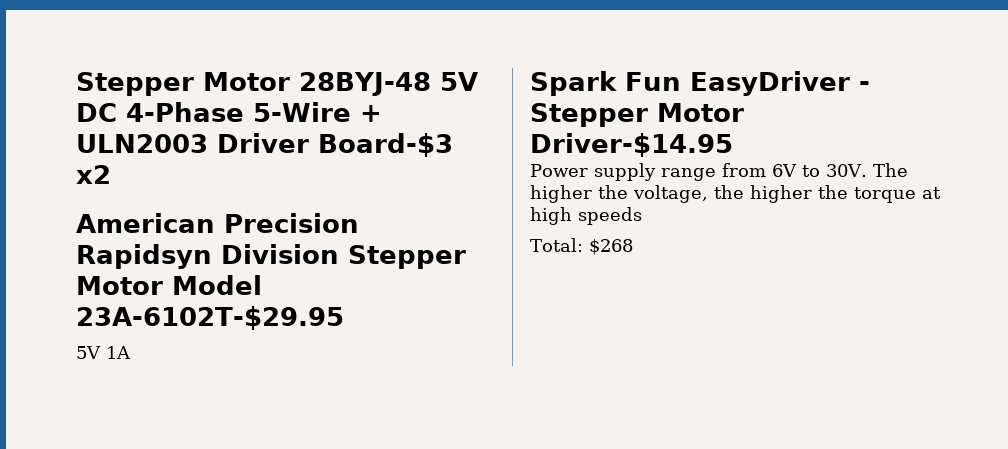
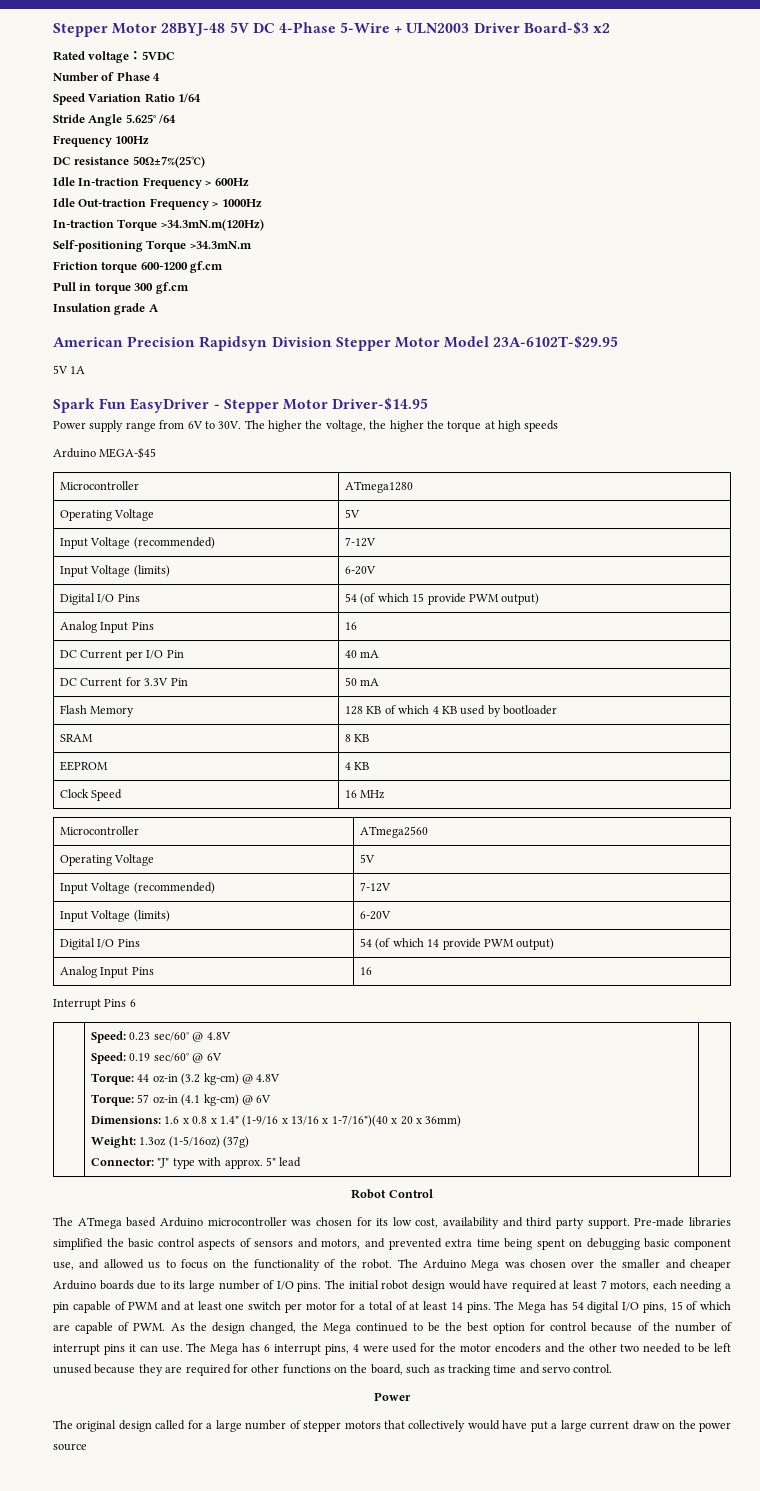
+ Rated voltage：5VDC
+ Number of Phase 4
+ Speed Variation Ratio 1/64
+ Stride Angle 5.625° /64
+ Frequency 100Hz
+ DC resistance 50Ω±7%(25℃)
+ Idle In-traction Frequency > 600Hz
+ Idle Out-traction Frequency > 1000Hz
+ In-traction Torque >34.3mN.m(120Hz)
+ Self-positioning Torque >34.3mN.m
+ Friction torque 600-1200 gf.cm
+ Pull in torque 300 gf.cm
+ Insulation grade A
- Total: $268
+ Arduino MEGA-$45
+ Microcontroller | ATmega1280
+ Operating Voltage | 5V
+ Input Voltage (recommended) | 7-12V
+ Input Voltage (limits) | 6-20V
+ Digital I/O Pins | 54 (of which 15 provide PWM output)
+ Analog Input Pins | 16
+ DC Current per I/O Pin | 40 mA
+ DC Current for 3.3V Pin | 50 mA
+ Flash Memory | 128 KB of which 4 KB used by bootloader
+ SRAM | 8 KB
+ EEPROM | 4 KB
+ Clock Speed | 16 MHz
+ Microcontroller | ATmega2560
+ Operating Voltage | 5V
+ Input Voltage (recommended) | 7-12V
+ Input Voltage (limits) | 6-20V
+ Digital I/O Pins | 54 (of which 14 provide PWM output)
+ Analog Input Pins | 16
+ Interrupt Pins 6
+ | Speed: 0.23 sec/60° @ 4.8V
+ Speed: 0.19 sec/60° @ 6V
+ Torque: 44 oz-in (3.2 kg-cm) @ 4.8V
+ Torque: 57 oz-in (4.1 kg-cm) @ 6V
+ Dimensions: 1.6 x 0.8 x 1.4" (1-9/16 x 13/16 x 1-7/16")(40 x 20 x 36mm)
+ Weight: 1.3oz (1-5/16oz) (37g)
+ Connector: "J" type with approx. 5" lead |
+ Robot Control
+ The ATmega based Arduino microcontroller was chosen for its low cost, availability and third party support. Pre-made libraries simplified the basic control aspects of sensors and motors, and prevented extra time being spent on debugging basic component use, and allowed us to focus on the functionality of the robot. The Arduino Mega was chosen over the smaller and cheaper Arduino boards due to its large number of I/O pins. The initial robot design would have required at least 7 motors, each needing a pin capable of PWM and at least one switch per motor for a total of at least 14 pins. The Mega has 54 digital I/O pins, 15 of which are capable of PWM. As the design changed, the Mega continued to be the best option for control because of the number of interrupt pins it can use. The Mega has 6 interrupt pins, 4 were used for the motor encoders and the other two needed to be left unused because they are required for other functions on the board, such as tracking time and servo control.
+ Power
+ The original design called for a large number of stepper motors that collectively would have put a large current draw on the power source

